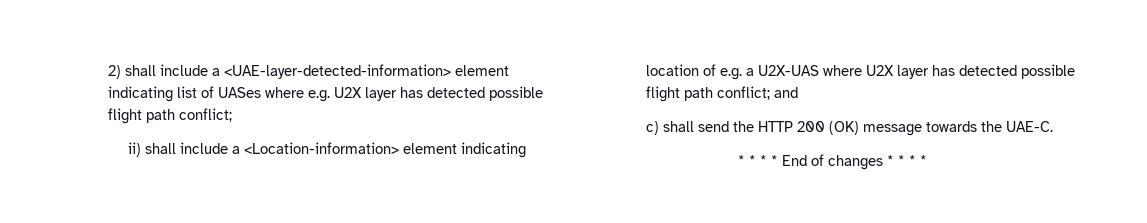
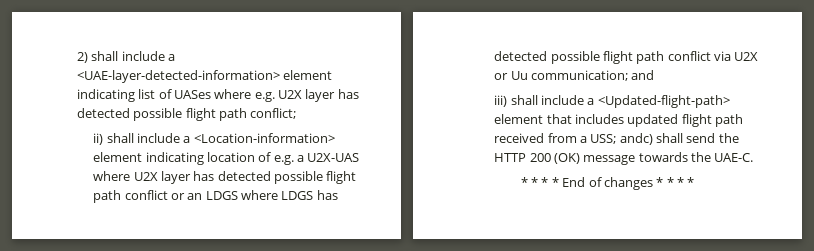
- ii) shall include a <Location-information> element indicating location of e.g. a U2X-UAS where U2X layer has detected possible flight path conflict; and
- c) shall send the HTTP 200 (OK) message towards the UAE-C.
+ ii) shall include a <Location-information> element indicating location of e.g. a U2X-UAS where U2X layer has detected possible flight path conflict or an LDGS where LDGS has detected possible flight path conflict via U2X or Uu communication; and
+ iii) shall include a <Updated-flight-path> element that includes updated flight path received from a USS; andc) shall send the HTTP 200 (OK) message towards the UAE-C.

